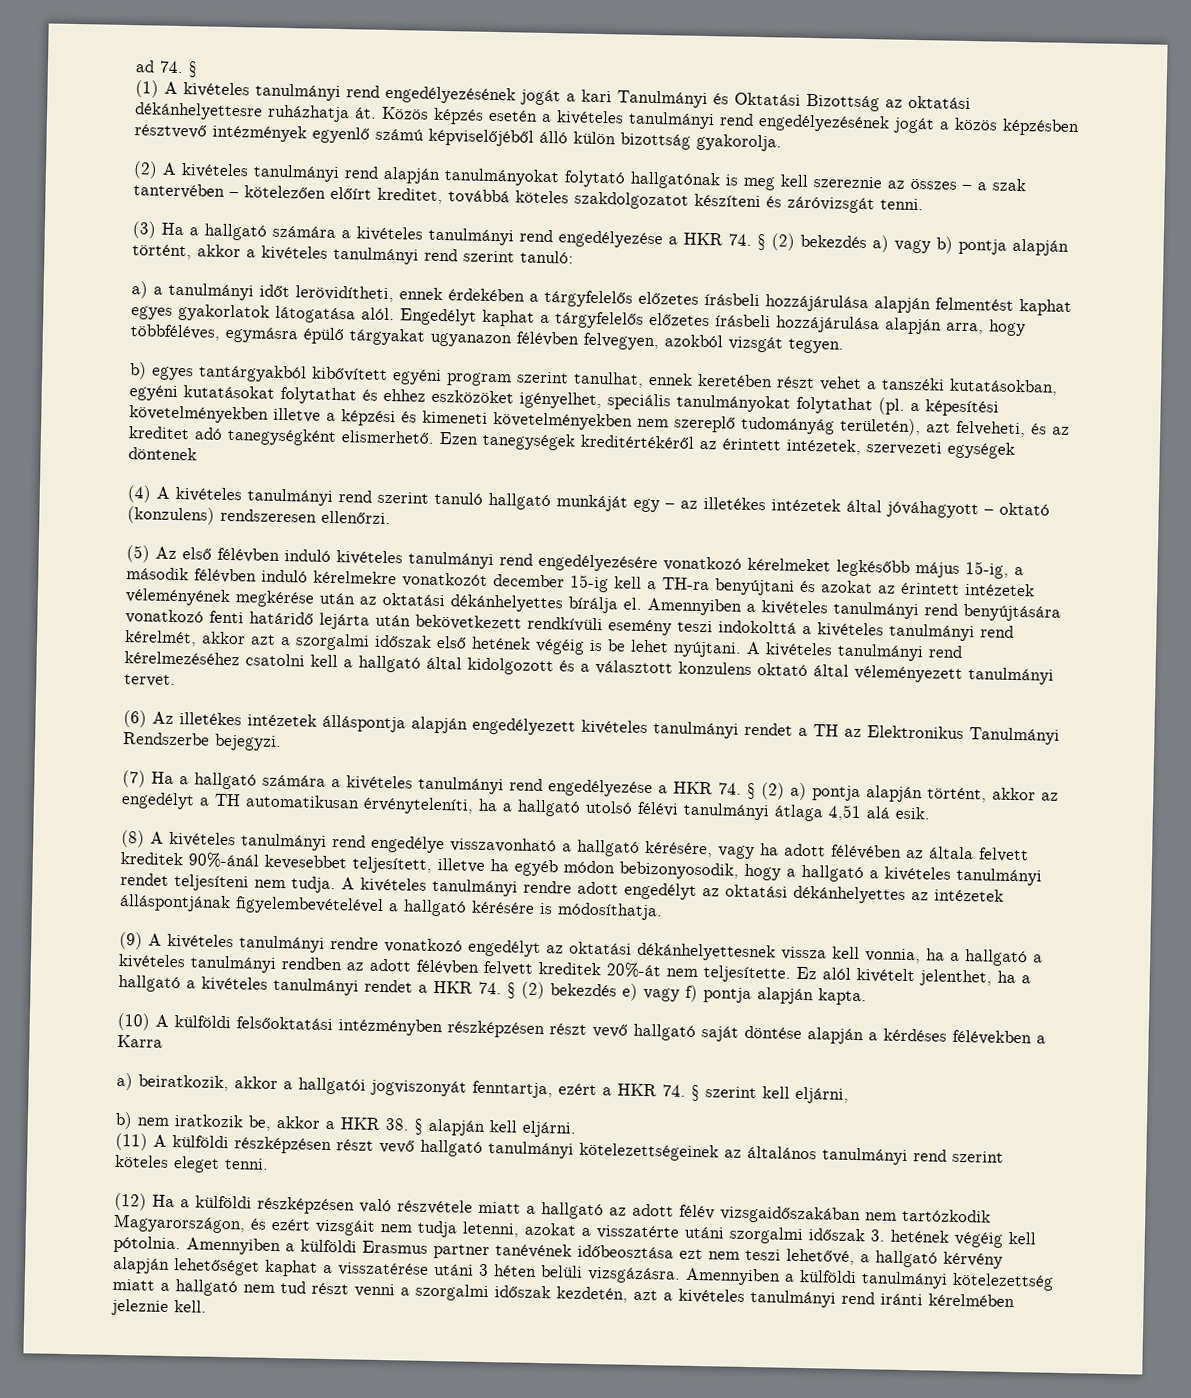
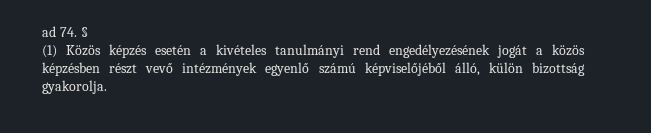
- (1) A kivételes tanulmányi rend engedélyezésének jogát a kari Tanulmányi és Oktatási Bizottság az oktatási dékánhelyettesre ruházhatja át. Közös képzés esetén a kivételes tanulmányi rend engedélyezésének jogát a közös képzésben résztvevő intézmények egyenlő számú képviselőjéből álló külön bizottság gyakorolja.
+ (1) Közös képzés esetén a kivételes tanulmányi rend engedélyezésének jogát a közös képzésben részt vevő intézmények egyenlő számú képviselőjéből álló, külön bizottság gyakorolja.
- (2) A kivételes tanulmányi rend alapján tanulmányokat folytató hallgatónak is meg kell szereznie az összes – a szak tantervében – kötelezően előírt kreditet, továbbá köteles szakdolgozatot készíteni és záróvizsgát tenni.
- (3) Ha a hallgató számára a kivételes tanulmányi rend engedélyezése a HKR 74. § (2) bekezdés a) vagy b) pontja alapján történt, akkor a kivételes tanulmányi rend szerint tanuló:
- a) a tanulmányi időt lerövidítheti, ennek érdekében a tárgyfelelős előzetes írásbeli hozzájárulása alapján felmentést kaphat egyes gyakorlatok látogatása alól. Engedélyt kaphat a tárgyfelelős előzetes írásbeli hozzájárulása alapján arra, hogy többféléves, egymásra épülő tárgyakat ugyanazon félévben felvegyen, azokból vizsgát tegyen.
- b) egyes tantárgyakból kibővített egyéni program szerint tanulhat, ennek keretében részt vehet a tanszéki kutatásokban, egyéni kutatásokat folytathat és ehhez eszközöket igényelhet, speciális tanulmányokat folytathat (pl. a képesítési követelményekben illetve a képzési és kimeneti követelményekben nem szereplő tudományág területén), azt felveheti, és az kreditet adó tanegységként elismerhető. Ezen tanegységek kreditértékéről az érintett intézetek, szervezeti egységek döntenek
- (4) A kivételes tanulmányi rend szerint tanuló hallgató munkáját egy – az illetékes intézetek által jóváhagyott – oktató (konzulens) rendszeresen ellenőrzi.
- (5) Az első félévben induló kivételes tanulmányi rend engedélyezésére vonatkozó kérelmeket legkésőbb május 15-ig, a második félévben induló kérelmekre vonatkozót december 15-ig kell a TH-ra benyújtani és azokat az érintett intézetek véleményének megkérése után az oktatási dékánhelyettes bírálja el. Amennyiben a kivételes tanulmányi rend benyújtására vonatkozó fenti határidő lejárta után bekövetkezett rendkívüli esemény teszi indokolttá a kivételes tanulmányi rend kérelmét, akkor azt a szorgalmi időszak első hetének végéig is be lehet nyújtani. A kivételes tanulmányi rend kérelmezéséhez csatolni kell a hallgató által kidolgozott és a választott konzulens oktató által véleményezett tanulmányi tervet.
- (6) Az illetékes intézetek álláspontja alapján engedélyezett kivételes tanulmányi rendet a TH az Elektronikus Tanulmányi Rendszerbe bejegyzi.
- (7) Ha a hallgató számára a kivételes tanulmányi rend engedélyezése a HKR 74. § (2) a) pontja alapján történt, akkor az engedélyt a TH automatikusan érvényteleníti, ha a hallgató utolsó félévi tanulmányi átlaga 4,51 alá esik.
- (8) A kivételes tanulmányi rend engedélye visszavonható a hallgató kérésére, vagy ha adott félévében az általa felvett kreditek 90%-ánál kevesebbet teljesített, illetve ha egyéb módon bebizonyosodik, hogy a hallgató a kivételes tanulmányi rendet teljesíteni nem tudja. A kivételes tanulmányi rendre adott engedélyt az oktatási dékánhelyettes az intézetek álláspontjának figyelembevételével a hallgató kérésére is módosíthatja.
- (9) A kivételes tanulmányi rendre vonatkozó engedélyt az oktatási dékánhelyettesnek vissza kell vonnia, ha a hallgató a kivételes tanulmányi rendben az adott félévben felvett kreditek 20%-át nem teljesítette. Ez alól kivételt jelenthet, ha a hallgató a kivételes tanulmányi rendet a HKR 74. § (2) bekezdés e) vagy f) pontja alapján kapta.
- (10) A külföldi felsőoktatási intézményben részképzésen részt vevő hallgató saját döntése alapján a kérdéses félévekben a Karra
- a) beiratkozik, akkor a hallgatói jogviszonyát fenntartja, ezért a HKR 74. § szerint kell eljárni,
- b) nem iratkozik be, akkor a HKR 38. § alapján kell eljárni.
- (11) A külföldi részképzésen részt vevő hallgató tanulmányi kötelezettségeinek az általános tanulmányi rend szerint köteles eleget tenni.
- (12) Ha a külföldi részképzésen való részvétele miatt a hallgató az adott félév vizsgaidőszakában nem tartózkodik Magyarországon, és ezért vizsgáit nem tudja letenni, azokat a visszatérte utáni szorgalmi időszak 3. hetének végéig kell pótolnia. Amennyiben a külföldi Erasmus partner tanévének időbeosztása ezt nem teszi lehetővé, a hallgató kérvény alapján lehetőséget kaphat a visszatérése utáni 3 héten belüli vizsgázásra. Amennyiben a külföldi tanulmányi kötelezettség miatt a hallgató nem tud részt venni a szorgalmi időszak kezdetén, azt a kivételes tanulmányi rend iránti kérelmében jeleznie kell.

